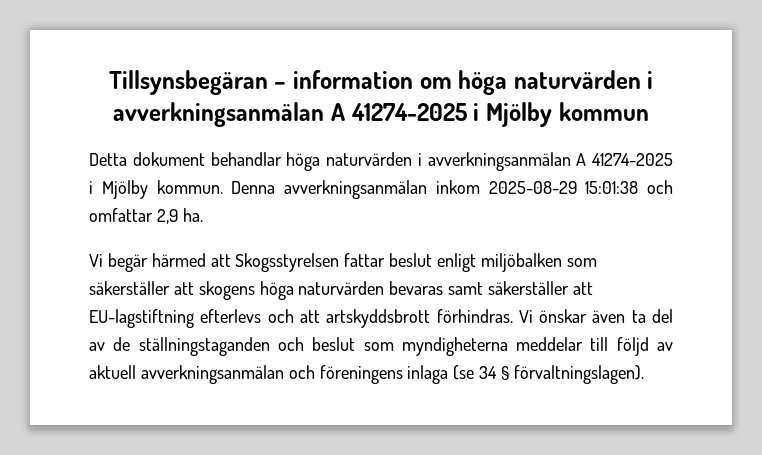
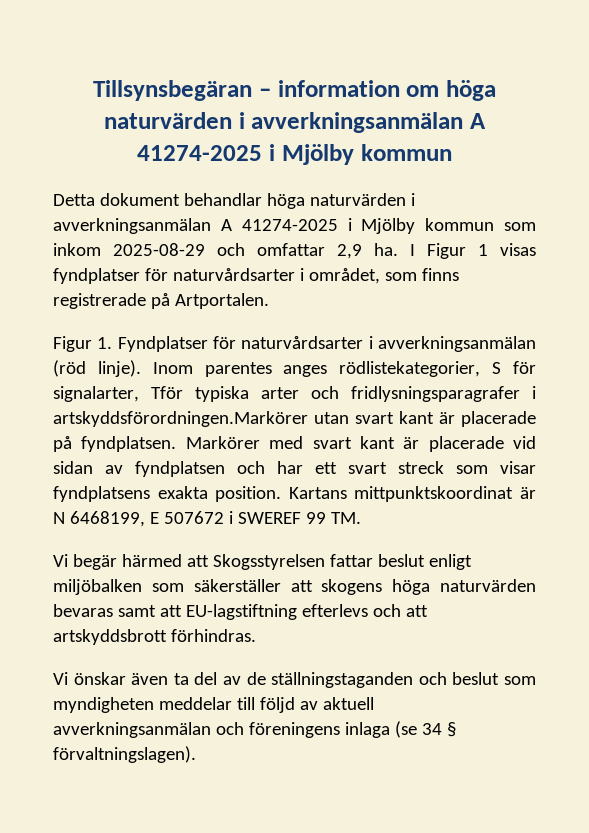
- Detta dokument behandlar höga naturvärden i avverkningsanmälan A 41274-2025 i Mjölby kommun. Denna avverkningsanmälan inkom 2025-08-29 15:01:38 och omfattar 2,9 ha.
+ Detta dokument behandlar höga naturvärden i avverkningsanmälan A 41274-2025 i Mjölby kommun som inkom 2025-08-29 och omfattar 2,9 ha. I Figur 1 visas fyndplatser för naturvårdsarter i området, som finns registrerade på Artportalen.
+ Figur 1. Fyndplatser för naturvårdsarter i avverkningsanmälan (röd linje). Inom parentes anges rödlistekategorier, S för signalarter, Tför typiska arter och fridlysningsparagrafer i artskyddsförordningen.Markörer utan svart kant är placerade på fyndplatsen. Markörer med svart kant är placerade vid sidan av fyndplatsen och har ett svart streck som visar fyndplatsens exakta position. Kartans mittpunktskoordinat är N 6468199, E 507672 i SWEREF 99 TM.
- Vi begär härmed att Skogsstyrelsen fattar beslut enligt miljöbalken som säkerställer att skogens höga naturvärden bevaras samt säkerställer att EU-lagstiftning efterlevs och att artskyddsbrott förhindras. Vi önskar även ta del av de ställningstaganden och beslut som myndigheterna meddelar till följd av aktuell avverkningsanmälan och föreningens inlaga (se 34 § förvaltningslagen).
+ Vi begär härmed att Skogsstyrelsen fattar beslut enligt miljöbalken som säkerställer att skogens höga naturvärden bevaras samt att EU-lagstiftning efterlevs och att artskyddsbrott förhindras.
+ Vi önskar även ta del av de ställningstaganden och beslut som myndigheten meddelar till följd av aktuell avverkningsanmälan och föreningens inlaga (se 34 § förvaltningslagen).

